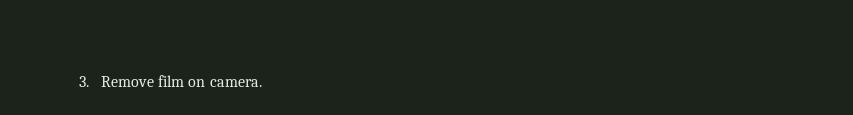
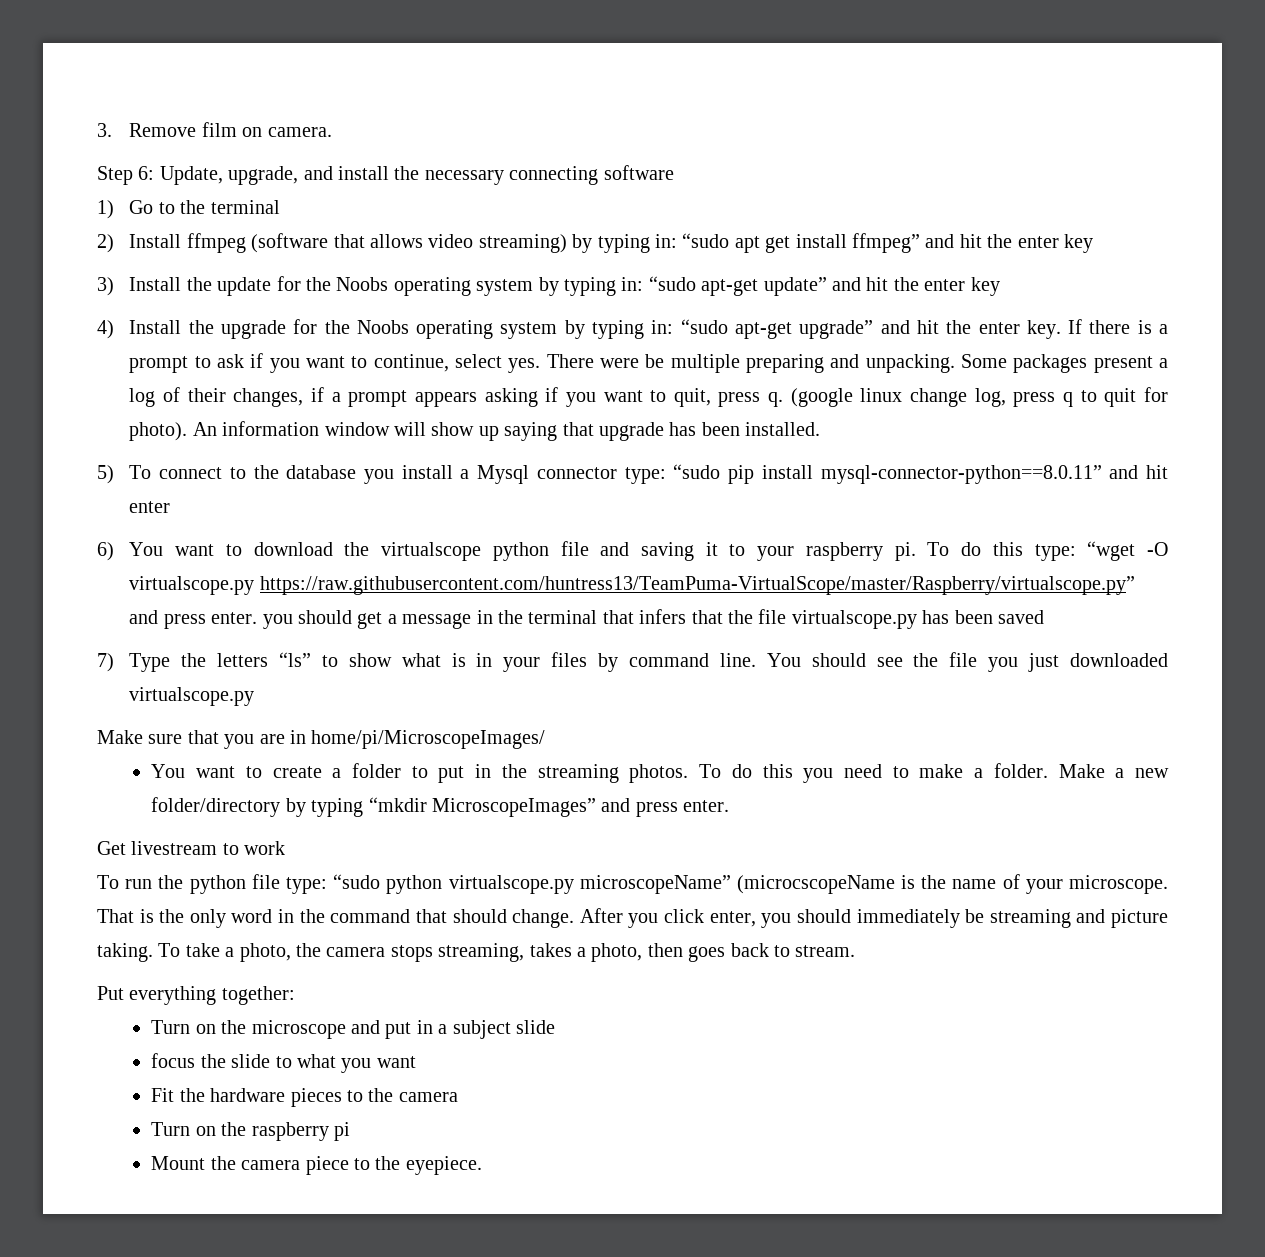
+ Step 6: Update, upgrade, and install the necessary connecting software
+ 1) Go to the terminal
+ 2) Install ffmpeg (software that allows video streaming) by typing in: “sudo apt get install ffmpeg” and hit the enter key
+ 3) Install the update for the Noobs operating system by typing in: “sudo apt-get update” and hit the enter key
+ 4) Install the upgrade for the Noobs operating system by typing in: “sudo apt-get upgrade” and hit the enter key. If there is a prompt to ask if you want to continue, select yes. There were be multiple preparing and unpacking. Some packages present a log of their changes, if a prompt appears asking if you want to quit, press q. (google linux change log, press q to quit for photo). An information window will show up saying that upgrade has been installed.
+ 5) To connect to the database you install a Mysql connector type: “sudo pip install mysql-connector-python==8.0.11” and hit enter
+ 6) You want to download the virtualscope python file and saving it to your raspberry pi. To do this type: “wget -O virtualscope.py https://raw.githubusercontent.com/huntress13/TeamPuma-VirtualScope/master/Raspberry/virtualscope.py” and press enter. you should get a message in the terminal that infers that the file virtualscope.py has been saved
+ 7) Type the letters “ls” to show what is in your files by command line. You should see the file you just downloaded virtualscope.py
+ Make sure that you are in home/pi/MicroscopeImages/
+ You want to create a folder to put in the streaming photos. To do this you need to make a folder. Make a new folder/directory by typing “mkdir MicroscopeImages” and press enter.
+ Get livestream to work
+ To run the python file type: “sudo python virtualscope.py microscopeName” (microcscopeName is the name of your microscope. That is the only word in the command that should change. After you click enter, you should immediately be streaming and picture taking. To take a photo, the camera stops streaming, takes a photo, then goes back to stream.
+ Put everything together:
+ Turn on the microscope and put in a subject slide
+ focus the slide to what you want
+ Fit the hardware pieces to the camera
+ Turn on the raspberry pi
+ Mount the camera piece to the eyepiece.

